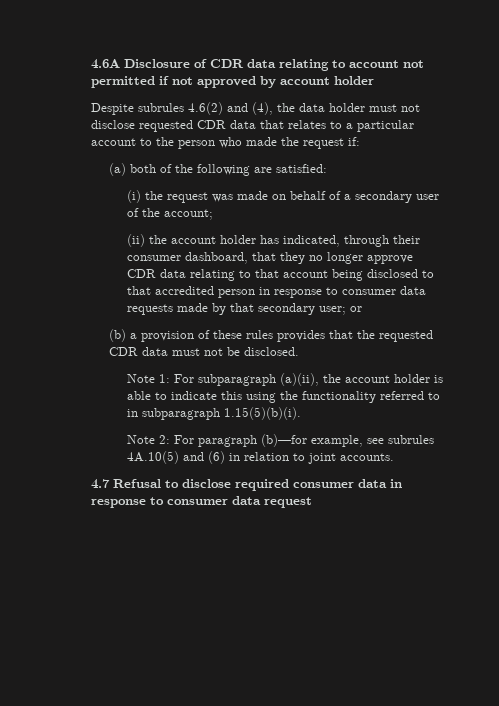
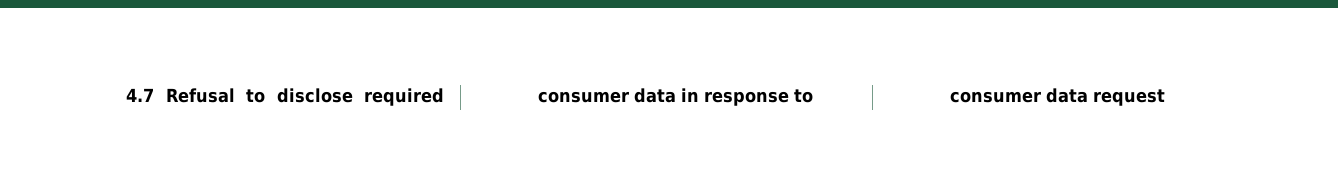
- 4.6A Disclosure of CDR data relating to account not permitted if not approved by account holder
- Despite subrules 4.6(2) and (4), the data holder must not disclose requested CDR data that relates to a particular account to the person who made the request if:
- (a) both of the following are satisfied:
- (i) the request was made on behalf of a secondary user of the account;
- (ii) the account holder has indicated, through their consumer dashboard, that they no longer approve CDR data relating to that account being disclosed to that accredited person in response to consumer data requests made by that secondary user; or
- (b) a provision of these rules provides that the requested CDR data must not be disclosed.
- Note 1: For subparagraph (a)(ii), the account holder is able to indicate this using the functionality referred to in subparagraph 1.15(5)(b)(i).
- Note 2: For paragraph (b)—for example, see subrules 4A.10(5) and (6) in relation to joint accounts.

